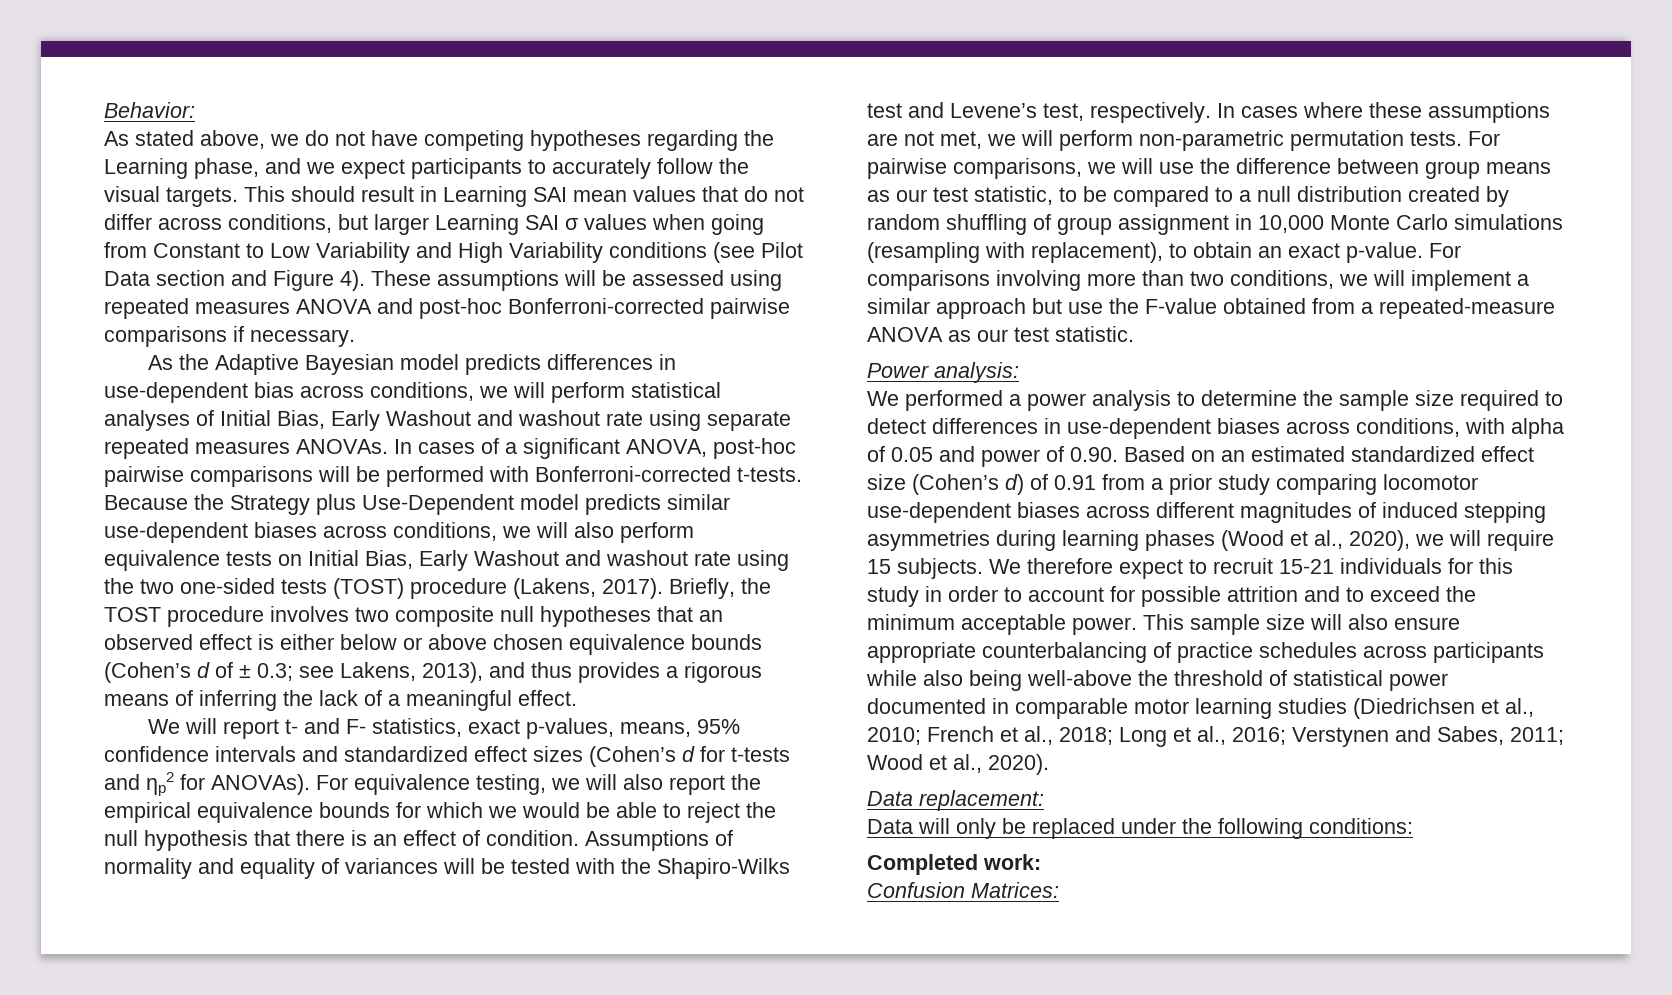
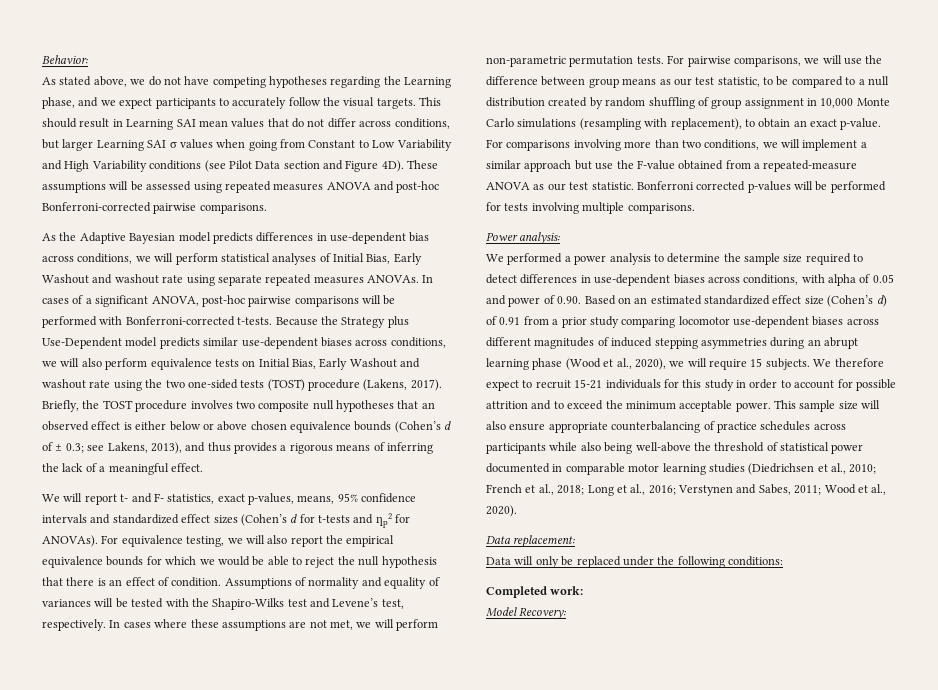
- This should result in Learning SAI mean values that do not differ across conditions, but larger Learning SAI σ values when going from Constant to Low Variability and High Variability conditions (see Pilot Data section and Figure 4).
+ This should result in Learning SAI mean values that do not differ across conditions, but larger Learning SAI σ values when going from Constant to Low Variability and High Variability conditions (see Pilot Data section and Figure 4D).
- These assumptions will be assessed using repeated measures ANOVA and post-hoc Bonferroni-corrected pairwise comparisons if necessary.
+ These assumptions will be assessed using repeated measures ANOVA and post-hoc Bonferroni-corrected pairwise comparisons.
+ Bonferroni corrected p-values will be performed for tests involving multiple comparisons.
- We performed a power analysis to determine the sample size required to detect differences in use-dependent biases across conditions, with alpha of 0.05 and power of 0.90. Based on an estimated standardized effect size (Cohen’s d) of 0.91 from a prior study comparing locomotor use-dependent biases across different magnitudes of induced stepping asymmetries during learning phases (Wood et al., 2020), we will require 15 subjects.
+ We performed a power analysis to determine the sample size required to detect differences in use-dependent biases across conditions, with alpha of 0.05 and power of 0.90. Based on an estimated standardized effect size (Cohen’s d) of 0.91 from a prior study comparing locomotor use-dependent biases across different magnitudes of induced stepping asymmetries during an abrupt learning phase (Wood et al., 2020), we will require 15 subjects.
- Confusion Matrices:
+ Model Recovery:

